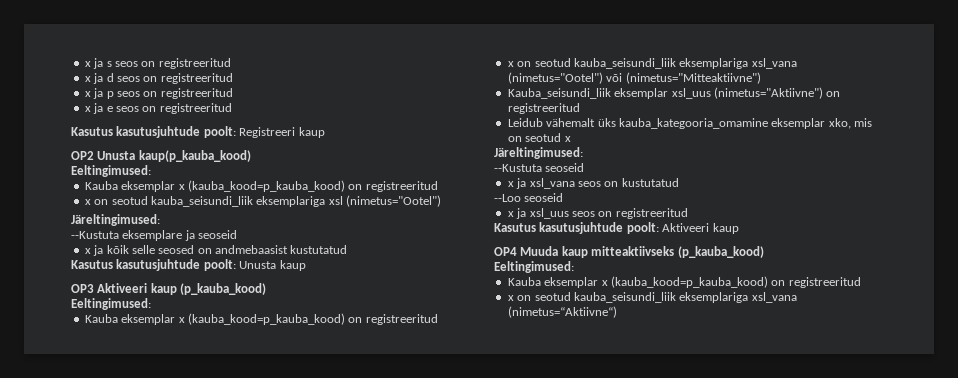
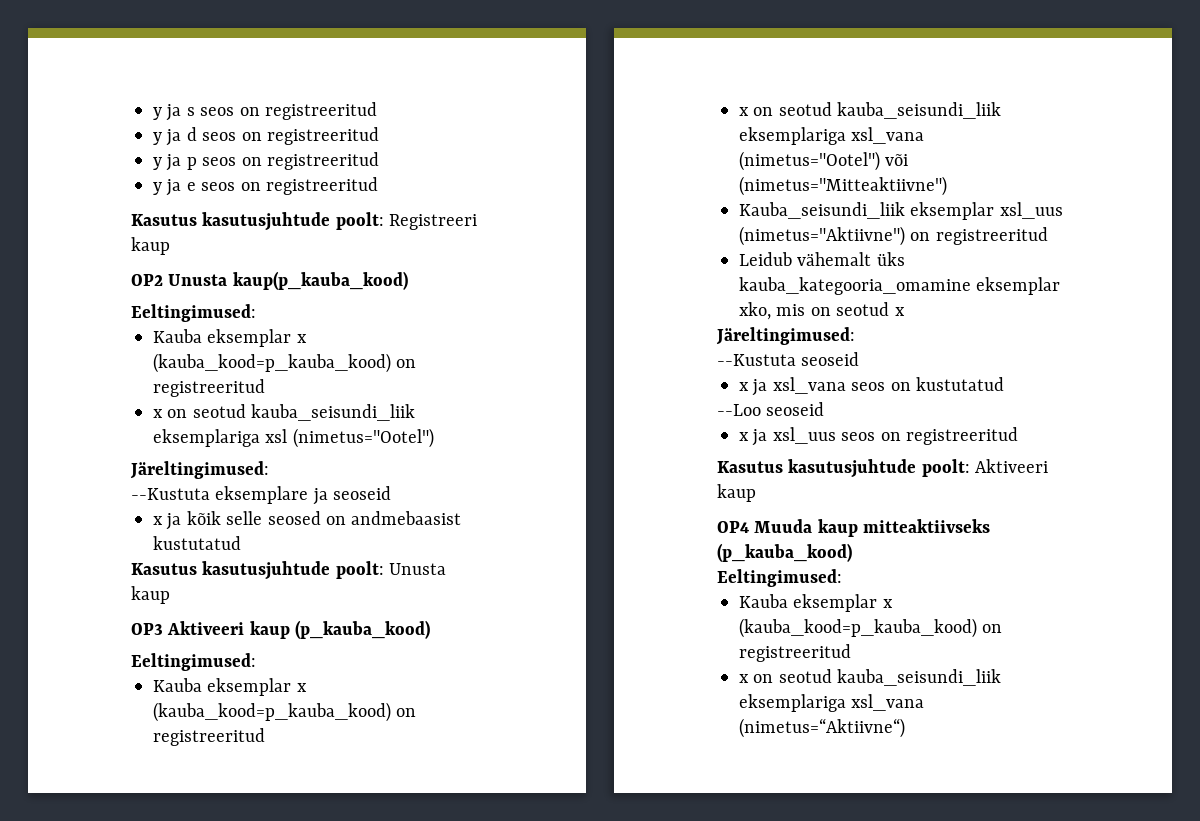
- x ja s seos on registreeritud
+ y ja s seos on registreeritud
- x ja d seos on registreeritud
+ y ja d seos on registreeritud
- x ja p seos on registreeritud
+ y ja p seos on registreeritud
- x ja e seos on registreeritud
+ y ja e seos on registreeritud

